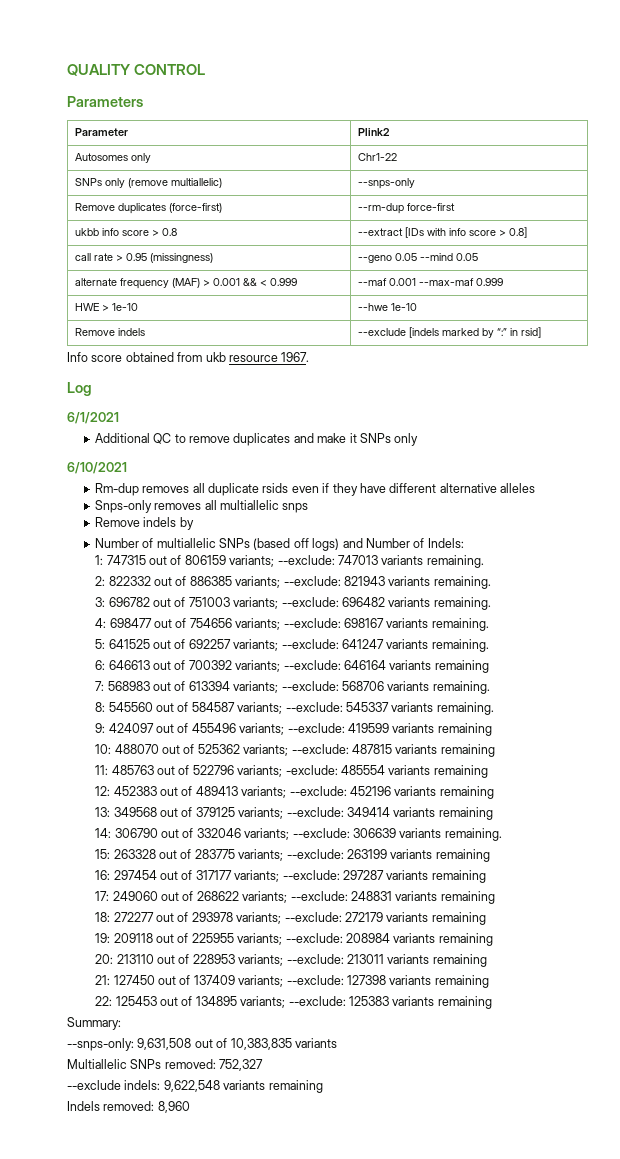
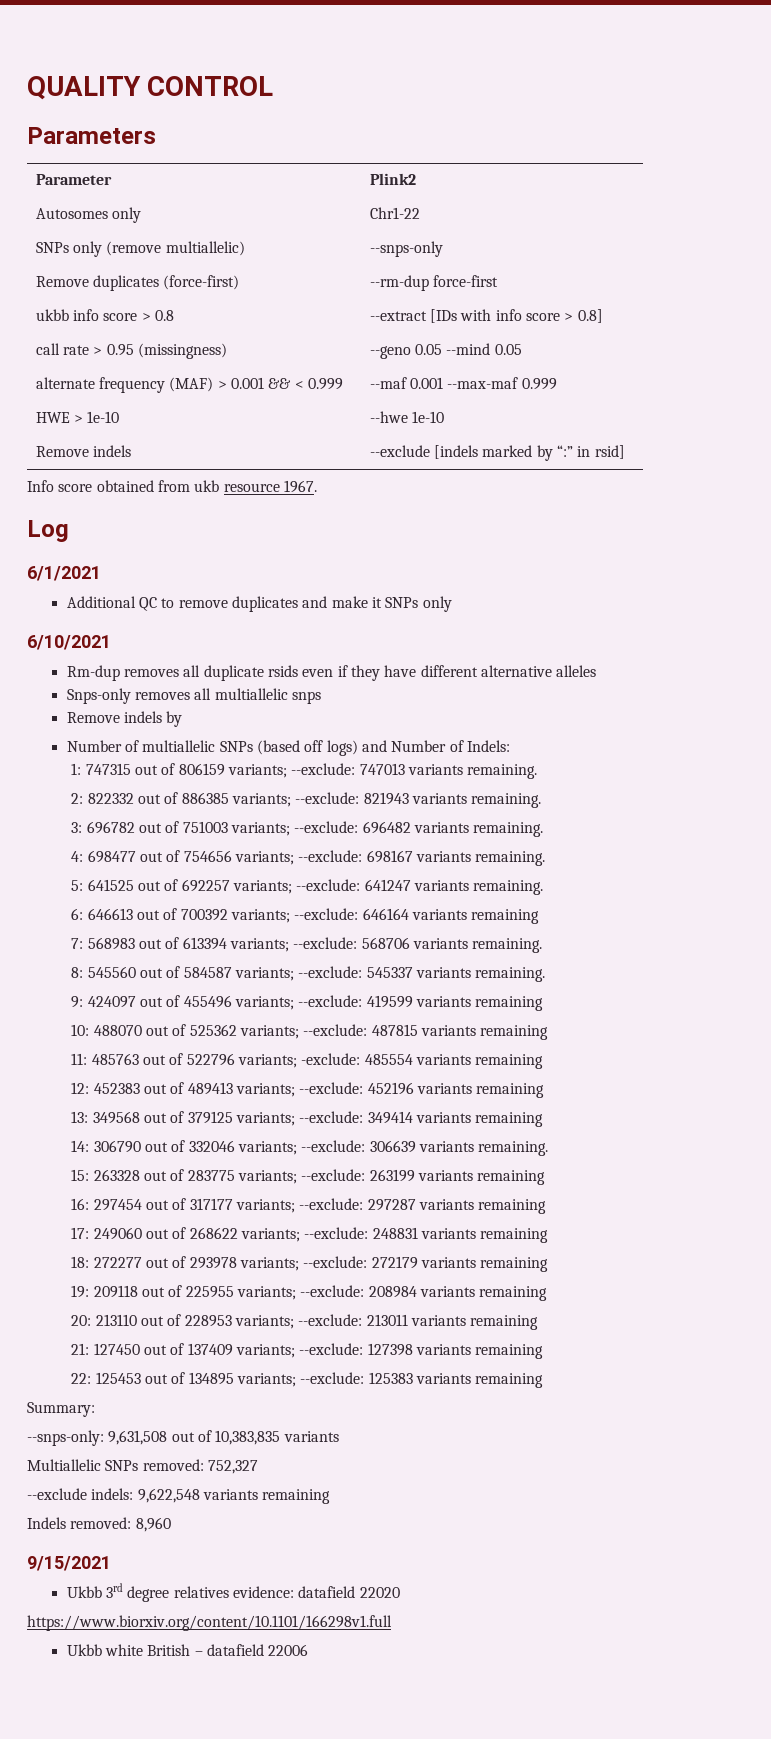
+ 9/15/2021
+ Ukbb 3rd degree relatives evidence: datafield 22020
+ https://www.biorxiv.org/content/10.1101/166298v1.full
+ Ukbb white British – datafield 22006

